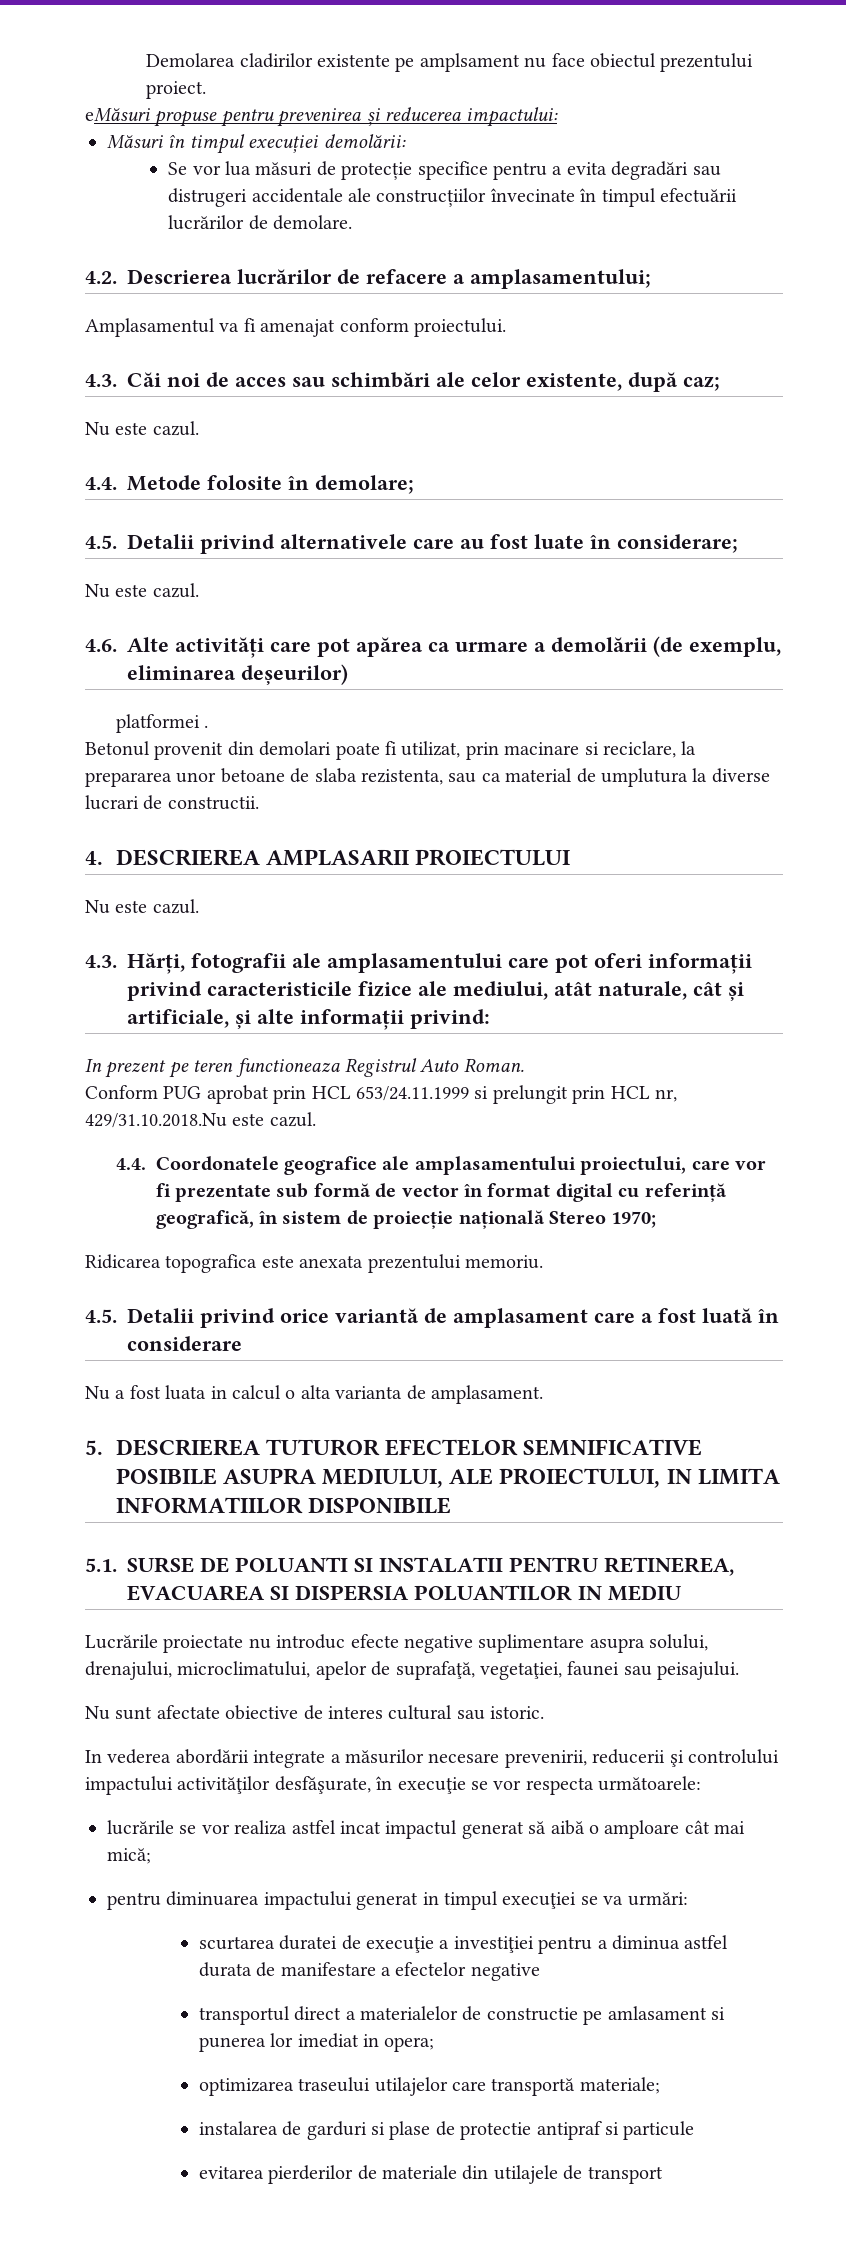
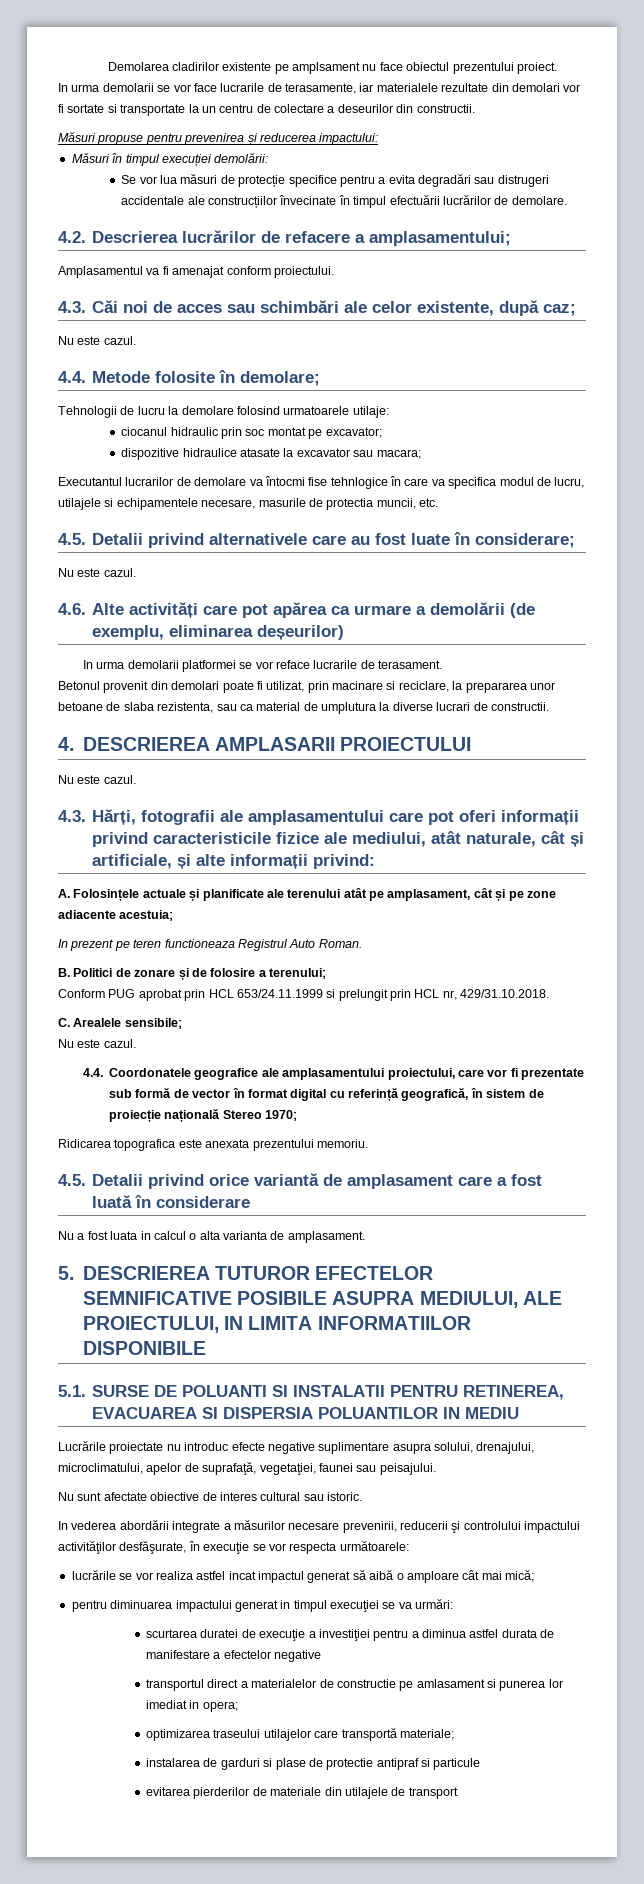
- eMăsuri propuse pentru prevenirea și reducerea impactului:
+ In urma demolarii se vor face lucrarile de terasamente, iar materialele rezultate din demolari vor fi sortate si transportate la un centru de colectare a deseurilor din constructii.
+ Măsuri propuse pentru prevenirea și reducerea impactului:
+ Tehnologii de lucru la demolare folosind urmatoarele utilaje:
+ ciocanul hidraulic prin soc montat pe excavator;
+ dispozitive hidraulice atasate la excavator sau macara;
+ Executantul lucrarilor de demolare va întocmi fise tehnlogice în care va specifica modul de lucru, utilajele si echipamentele necesare, masurile de protectia muncii, etc.
- platformei .
+ In urma demolarii platformei se vor reface lucrarile de terasament.
+ A. Folosințele actuale și planificate ale terenului atât pe amplasament, cât și pe zone adiacente acestuia;
+ B. Politici de zonare și de folosire a terenului;
- Conform PUG aprobat prin HCL 653/24.11.1999 si prelungit prin HCL nr, 429/31.10.2018.Nu este cazul.
+ Conform PUG aprobat prin HCL 653/24.11.1999 si prelungit prin HCL nr, 429/31.10.2018.
+ C. Arealele sensibile;
+ Nu este cazul.

